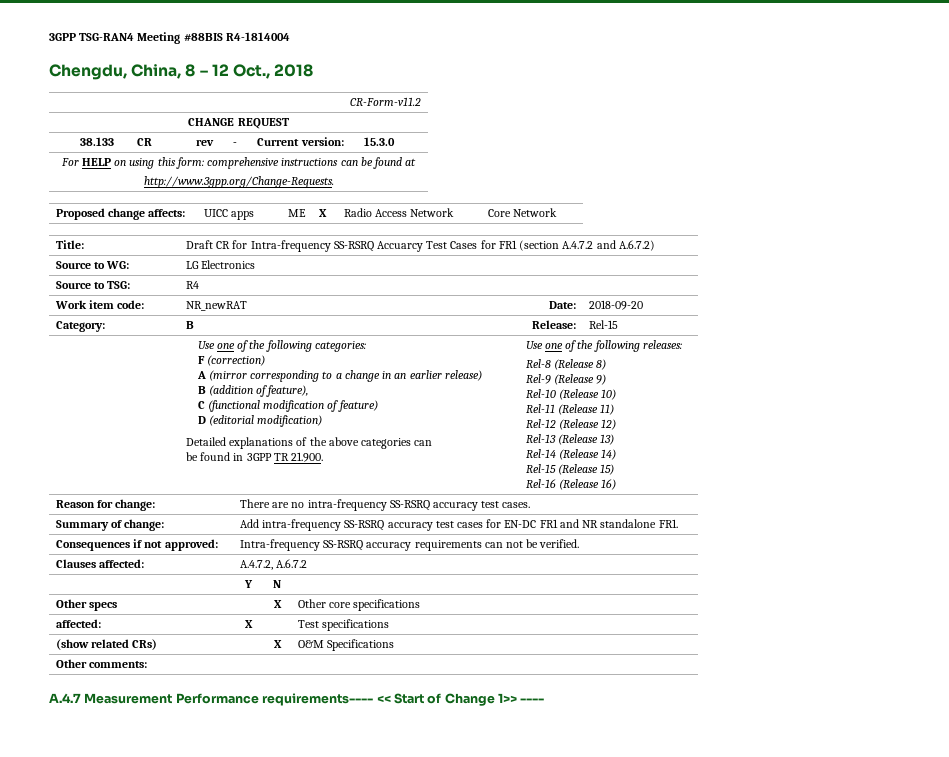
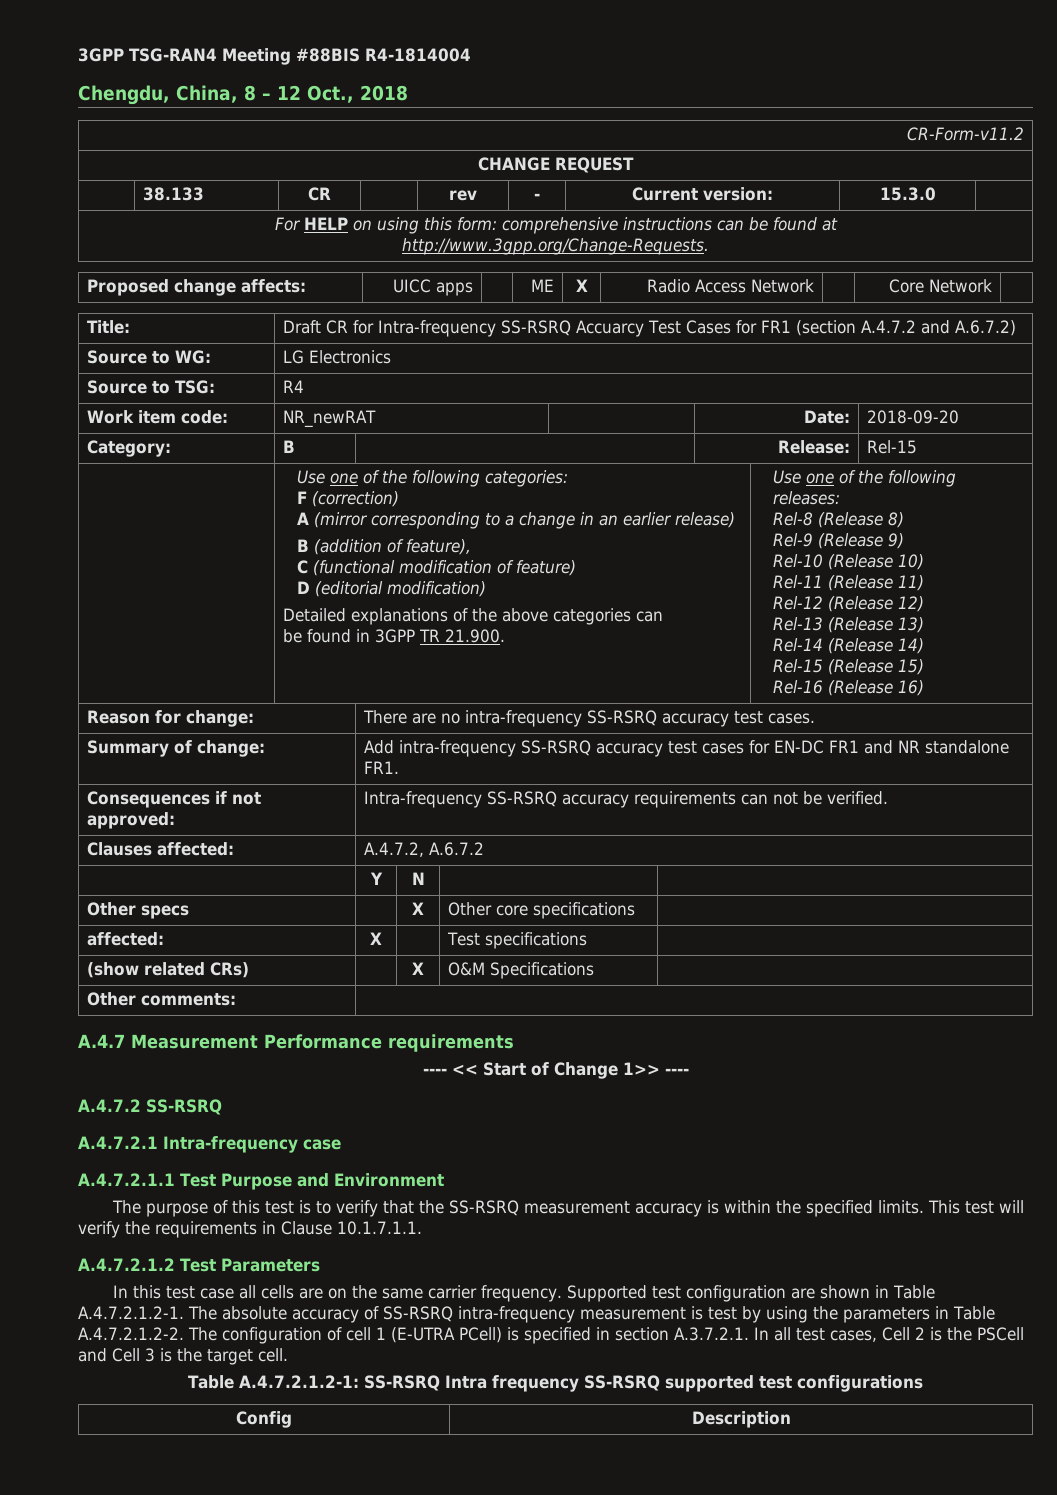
- A.4.7 Measurement Performance requirements---- << Start of Change 1>> ----
+ A.4.7 Measurement Performance requirements
+ ---- << Start of Change 1>> ----
+ A.4.7.2 SS-RSRQ
+ A.4.7.2.1 Intra-frequency case
+ A.4.7.2.1.1 Test Purpose and Environment
+ The purpose of this test is to verify that the SS-RSRQ measurement accuracy is within the specified limits. This test will verify the requirements in Clause 10.1.7.1.1.
+ A.4.7.2.1.2 Test Parameters
+ In this test case all cells are on the same carrier frequency. Supported test configuration are shown in Table A.4.7.2.1.2-1. The absolute accuracy of SS-RSRQ intra-frequency measurement is test by using the parameters in Table A.4.7.2.1.2-2. The configuration of cell 1 (E-UTRA PCell) is specified in section A.3.7.2.1. In all test cases, Cell 2 is the PSCell and Cell 3 is the target cell.
+ Table A.4.7.2.1.2-1: SS-RSRQ Intra frequency SS-RSRQ supported test configurations
+ Config | Description

